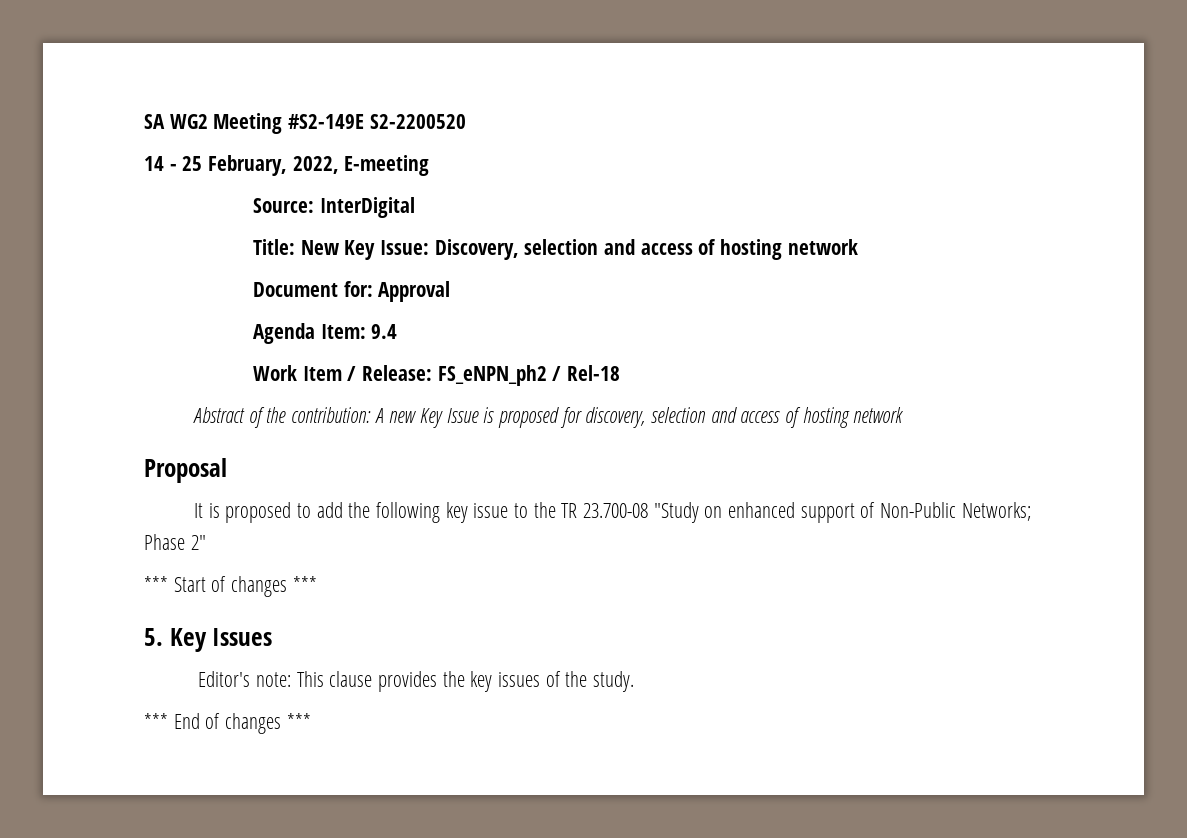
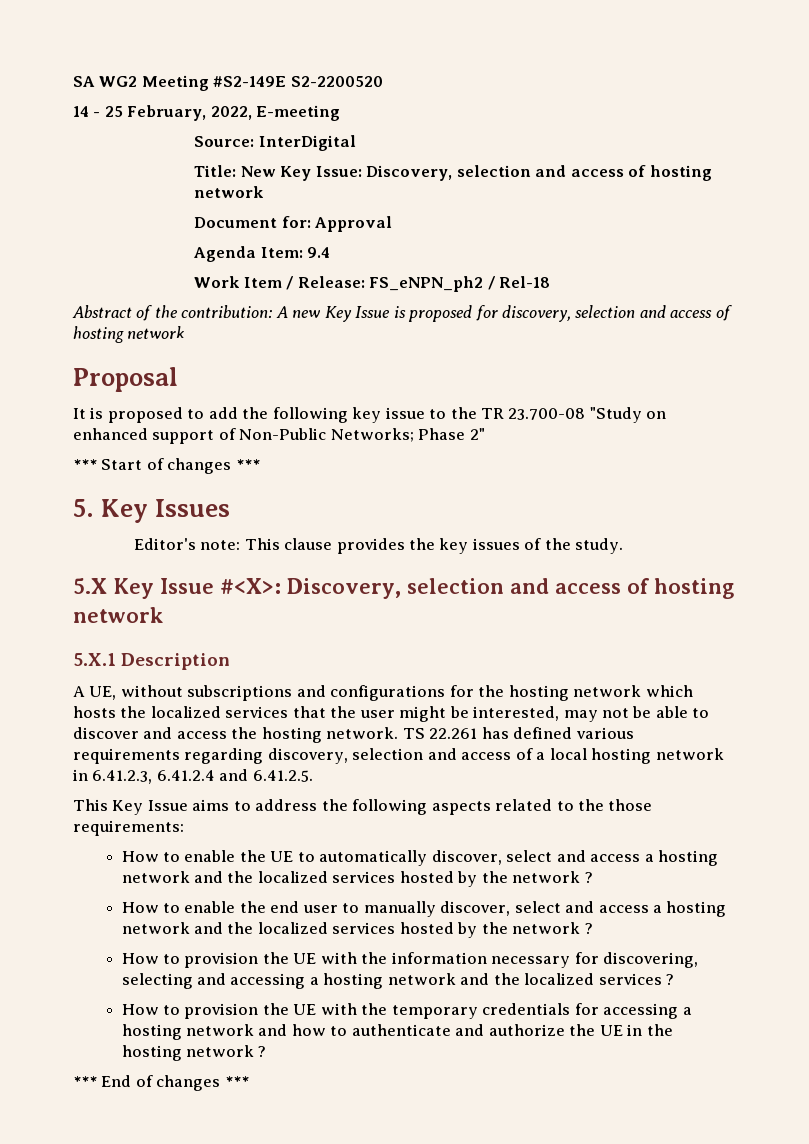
+ 5.X Key Issue #<X>: Discovery, selection and access of hosting network
+ 5.X.1 Description
+ A UE, without subscriptions and configurations for the hosting network which hosts the localized services that the user might be interested, may not be able to discover and access the hosting network. TS 22.261 has defined various requirements regarding discovery, selection and access of a local hosting network in 6.41.2.3, 6.41.2.4 and 6.41.2.5.
+ This Key Issue aims to address the following aspects related to the those requirements:
+ How to enable the UE to automatically discover, select and access a hosting network and the localized services hosted by the network ?
+ How to enable the end user to manually discover, select and access a hosting network and the localized services hosted by the network ?
+ How to provision the UE with the information necessary for discovering, selecting and accessing a hosting network and the localized services ?
+ How to provision the UE with the temporary credentials for accessing a hosting network and how to authenticate and authorize the UE in the hosting network ?

